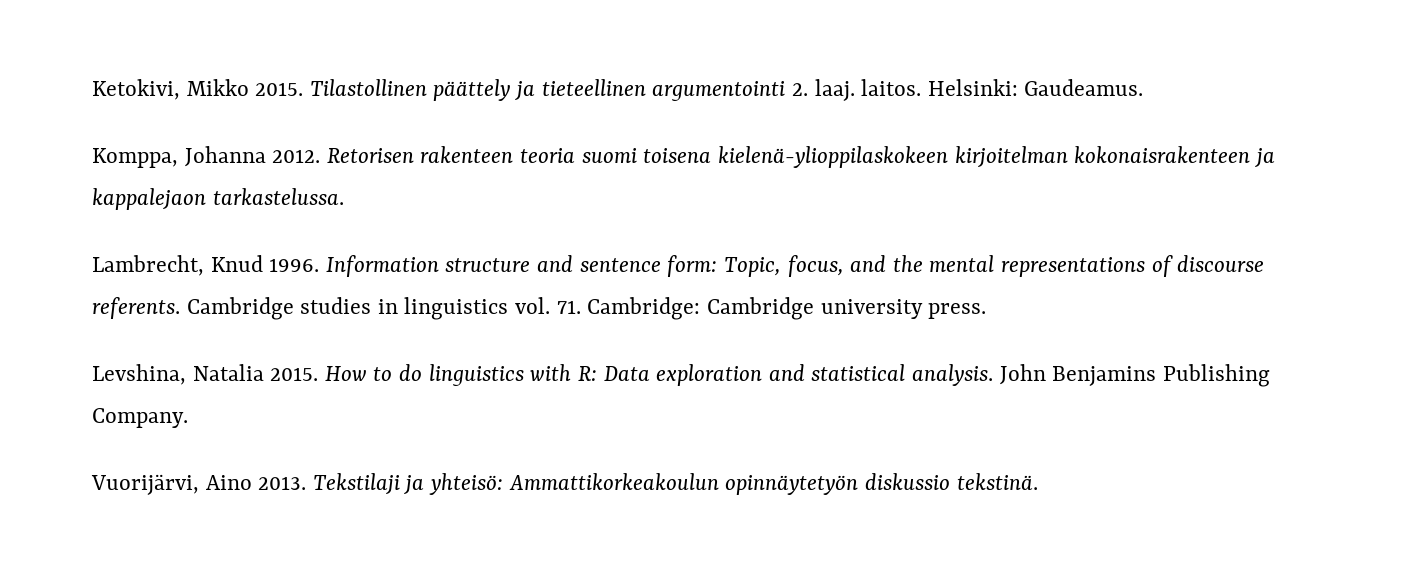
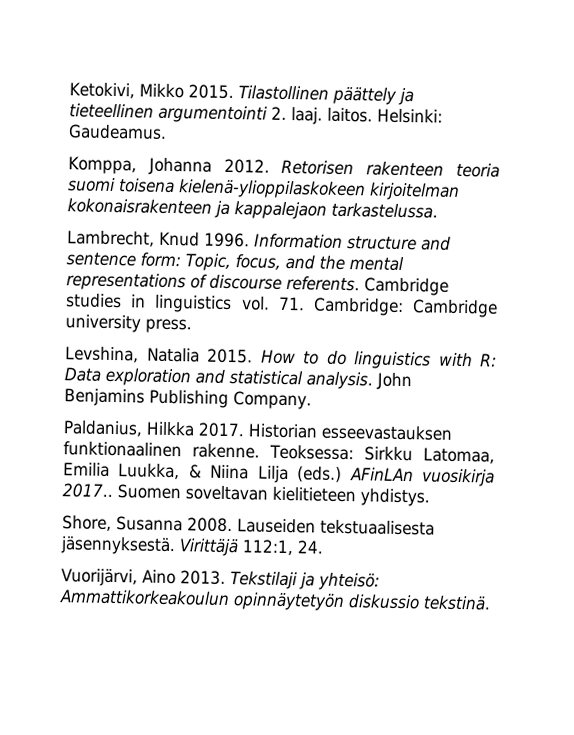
+ Paldanius, Hilkka 2017. Historian esseevastauksen funktionaalinen rakenne. Teoksessa: Sirkku Latomaa, Emilia Luukka, & Niina Lilja (eds.) AFinLAn vuosikirja 2017.. Suomen soveltavan kielitieteen yhdistys.
+ Shore, Susanna 2008. Lauseiden tekstuaalisesta jäsennyksestä. Virittäjä 112:1, 24.

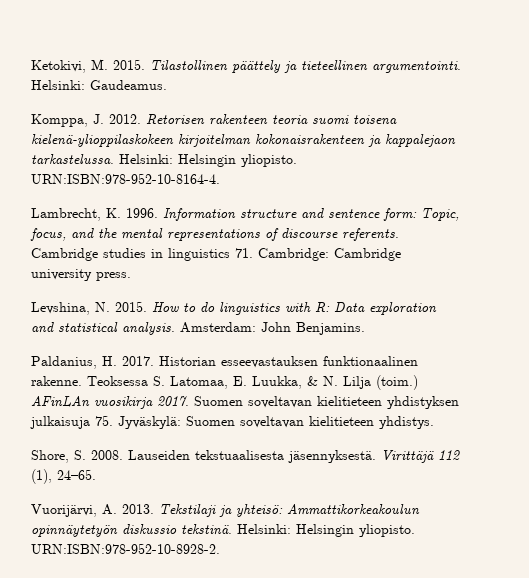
- Ketokivi, Mikko 2015.
+ Ketokivi, M. 2015.
- Tilastollinen päättely ja tieteellinen argumentointi 2. laaj. laitos.
+ Tilastollinen päättely ja tieteellinen argumentointi.
- Komppa, Johanna 2012.
+ Komppa, J. 2012.
+ Helsinki: Helsingin yliopisto. URN:ISBN:978-952-10-8164-4.
- Lambrecht, Knud 1996.
+ Lambrecht, K. 1996.
- Cambridge studies in linguistics vol. 71. Cambridge: Cambridge university press.
+ Cambridge studies in linguistics 71. Cambridge: Cambridge university press.
- Levshina, Natalia 2015.
+ Levshina, N. 2015.
- John Benjamins Publishing Company.
+ Amsterdam: John Benjamins.
- Paldanius, Hilkka 2017.
+ Paldanius, H. 2017.
- Teoksessa: Sirkku Latomaa, Emilia Luukka, & Niina Lilja (eds.) AFinLAn vuosikirja 2017.. Suomen soveltavan kielitieteen yhdistys.
+ Teoksessa S. Latomaa, E. Luukka, & N. Lilja (toim.) AFinLAn vuosikirja 2017. Suomen soveltavan kielitieteen yhdistyksen julkaisuja 75. Jyväskylä: Suomen soveltavan kielitieteen yhdistys.
- Shore, Susanna 2008.
+ Shore, S. 2008.
- Virittäjä 112:1, 24.
+ Virittäjä 112 (1), 24–65.
- Vuorijärvi, Aino 2013.
+ Vuorijärvi, A. 2013.
+ Helsinki: Helsingin yliopisto. URN:ISBN:978-952-10-8928-2.

